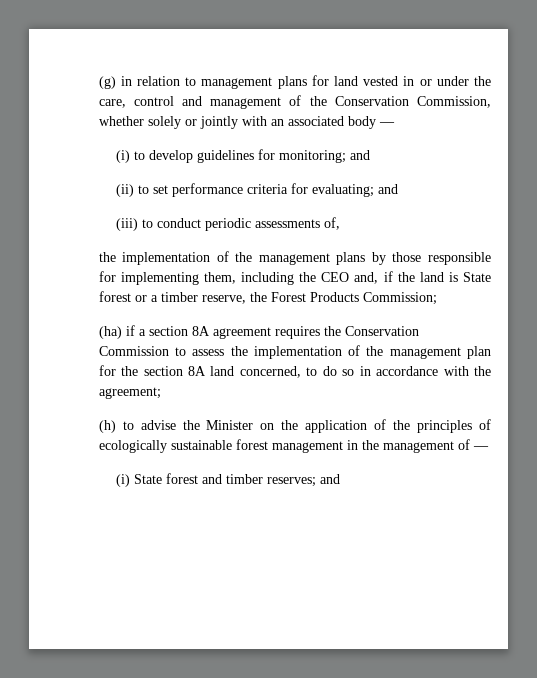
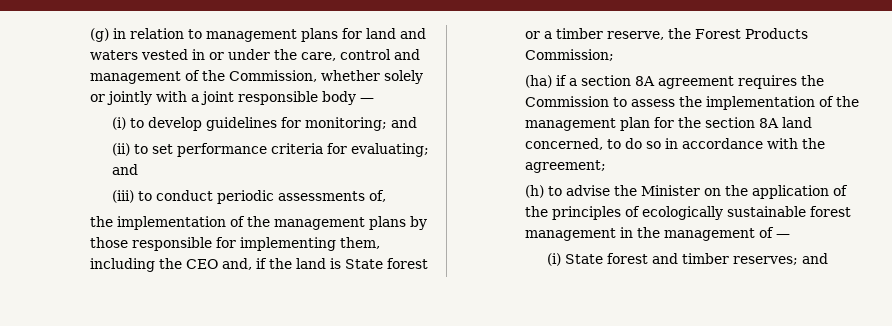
- (g) in relation to management plans for land vested in or under the care, control and management of the Conservation Commission, whether solely or jointly with an associated body —
+ (g) in relation to management plans for land and waters vested in or under the care, control and management of the Commission, whether solely or jointly with a joint responsible body —
- (ha) if a section 8A agreement requires the Conservation Commission to assess the implementation of the management plan for the section 8A land concerned, to do so in accordance with the agreement;
+ (ha) if a section 8A agreement requires the Commission to assess the implementation of the management plan for the section 8A land concerned, to do so in accordance with the agreement;

